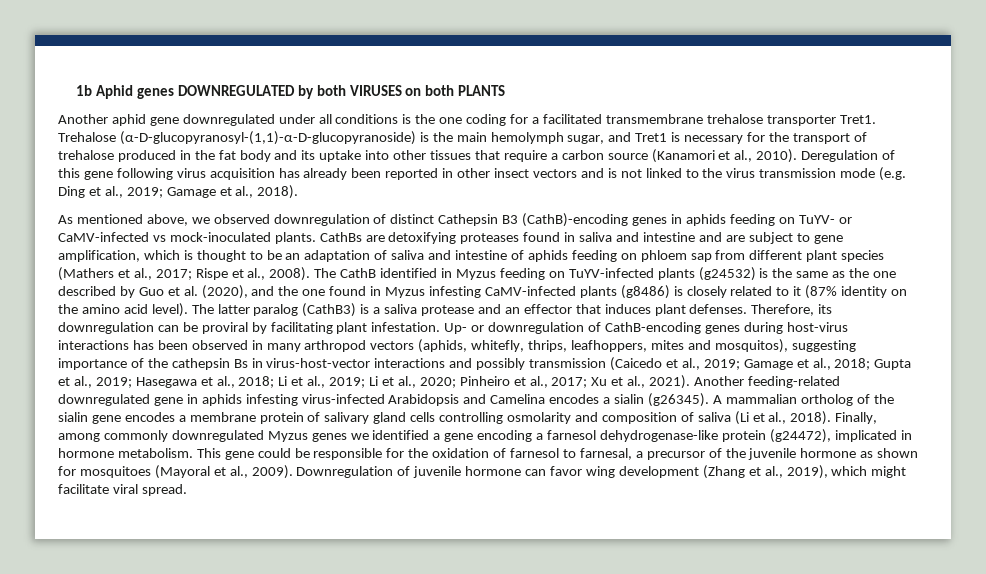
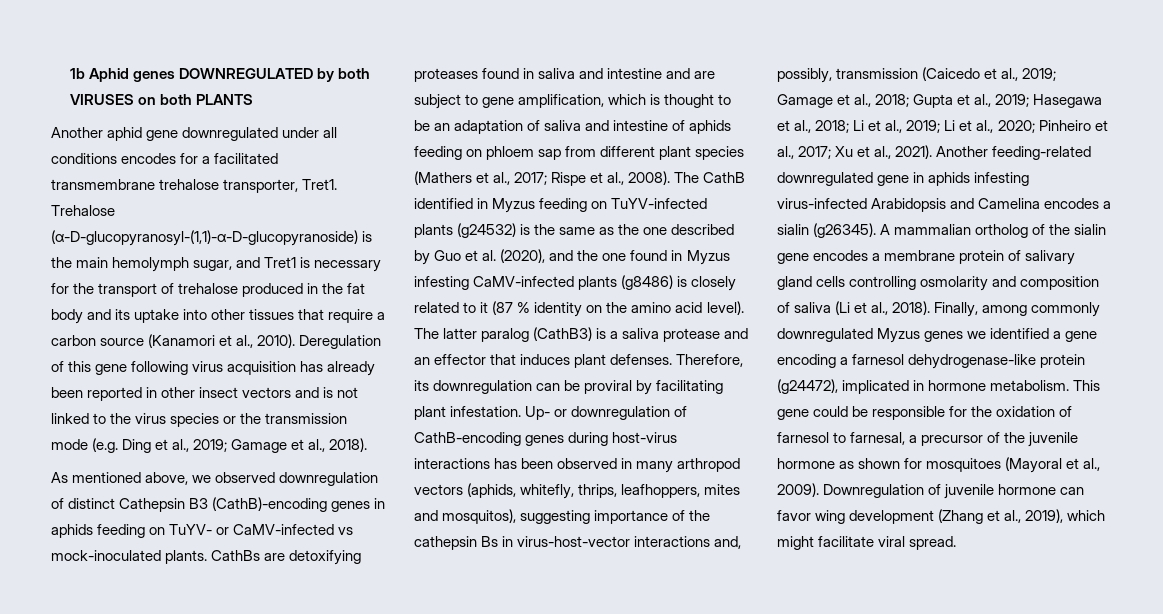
- Another aphid gene downregulated under all conditions is the one coding for a facilitated transmembrane trehalose transporter Tret1.
+ Another aphid gene downregulated under all conditions encodes for a facilitated transmembrane trehalose transporter, Tret1.
- Deregulation of this gene following virus acquisition has already been reported in other insect vectors and is not linked to the virus transmission mode (e.g. Ding et al., 2019; Gamage et al., 2018).
+ Deregulation of this gene following virus acquisition has already been reported in other insect vectors and is not linked to the virus species or the transmission mode (e.g. Ding et al., 2019; Gamage et al., 2018).
- The CathB identified in Myzus feeding on TuYV-infected plants (g24532) is the same as the one described by Guo et al. (2020), and the one found in Myzus infesting CaMV-infected plants (g8486) is closely related to it (87% identity on the amino acid level).
+ The CathB identified in Myzus feeding on TuYV-infected plants (g24532) is the same as the one described by Guo et al. (2020), and the one found in Myzus infesting CaMV-infected plants (g8486) is closely related to it (87 % identity on the amino acid level).
- Up- or downregulation of CathB-encoding genes during host-virus interactions has been observed in many arthropod vectors (aphids, whitefly, thrips, leafhoppers, mites and mosquitos), suggesting importance of the cathepsin Bs in virus-host-vector interactions and possibly transmission (Caicedo et al., 2019;
+ Up- or downregulation of CathB-encoding genes during host-virus interactions has been observed in many arthropod vectors (aphids, whitefly, thrips, leafhoppers, mites and mosquitos), suggesting importance of the cathepsin Bs in virus-host-vector interactions and, possibly, transmission (Caicedo et al., 2019;

